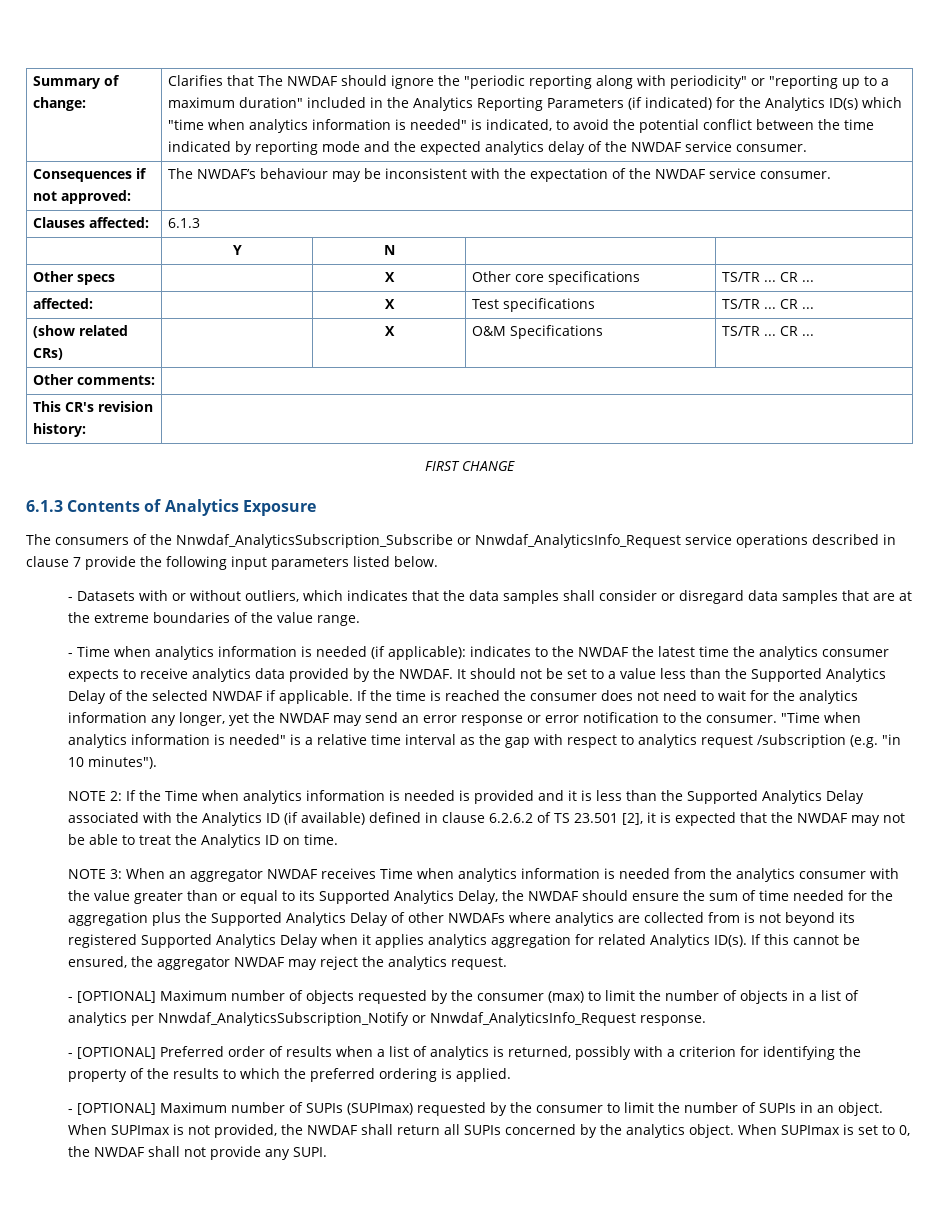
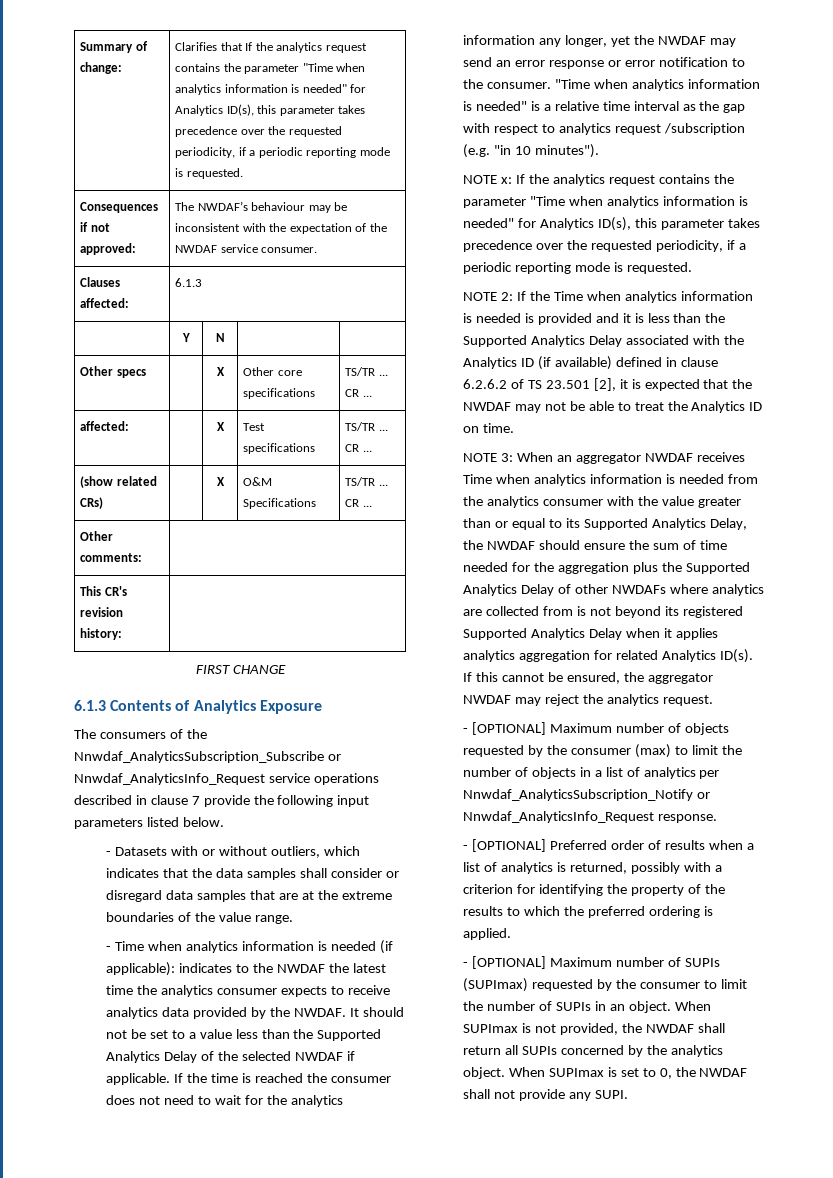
- Clarifies that The NWDAF should ignore the "periodic reporting along with periodicity" or "reporting up to a maximum duration" included in the Analytics Reporting Parameters (if indicated) for the Analytics ID(s) which "time when analytics information is needed" is indicated, to avoid the potential conflict between the time indicated by reporting mode and the expected analytics delay of the NWDAF service consumer.
+ Clarifies that If the analytics request contains the parameter "Time when analytics information is needed" for Analytics ID(s), this parameter takes precedence over the requested periodicity, if a periodic reporting mode is requested.
+ NOTE x: If the analytics request contains the parameter "Time when analytics information is needed" for Analytics ID(s), this parameter takes precedence over the requested periodicity, if a periodic reporting mode is requested.

